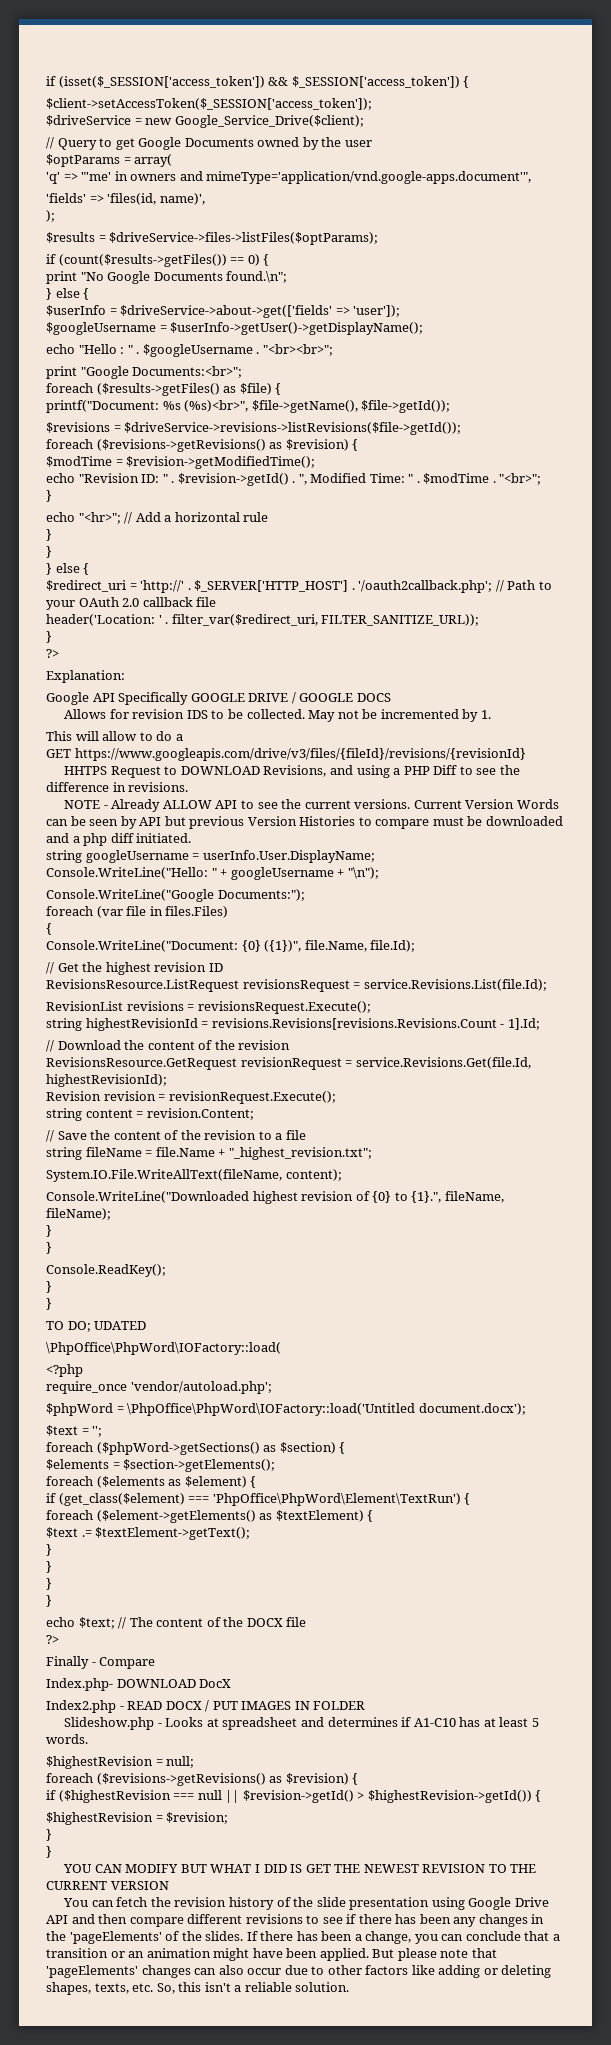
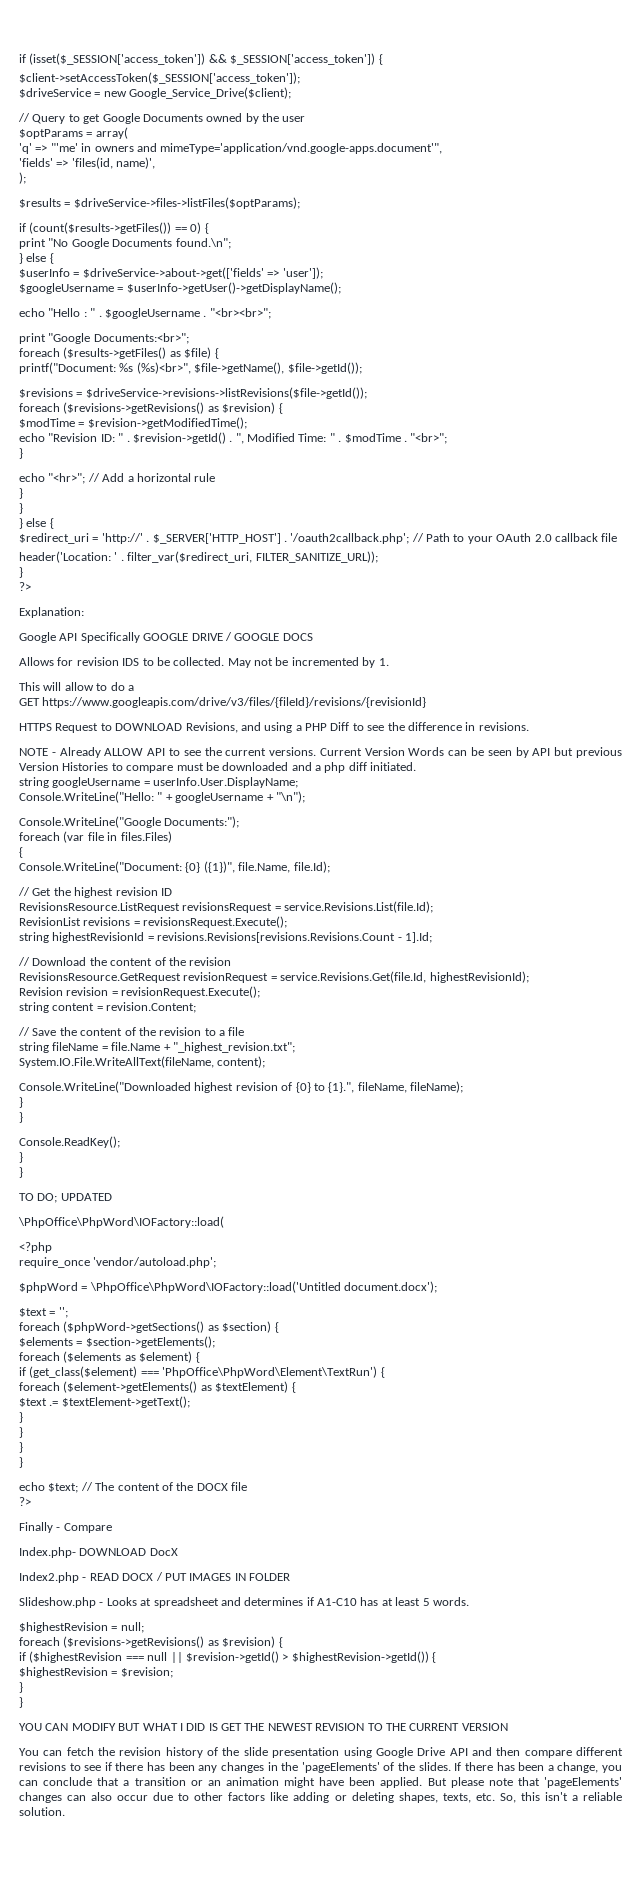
- HHTPS Request to DOWNLOAD Revisions, and using a PHP Diff to see the difference in revisions.
+ HTTPS Request to DOWNLOAD Revisions, and using a PHP Diff to see the difference in revisions.
- TO DO; UDATED
+ TO DO; UPDATED

